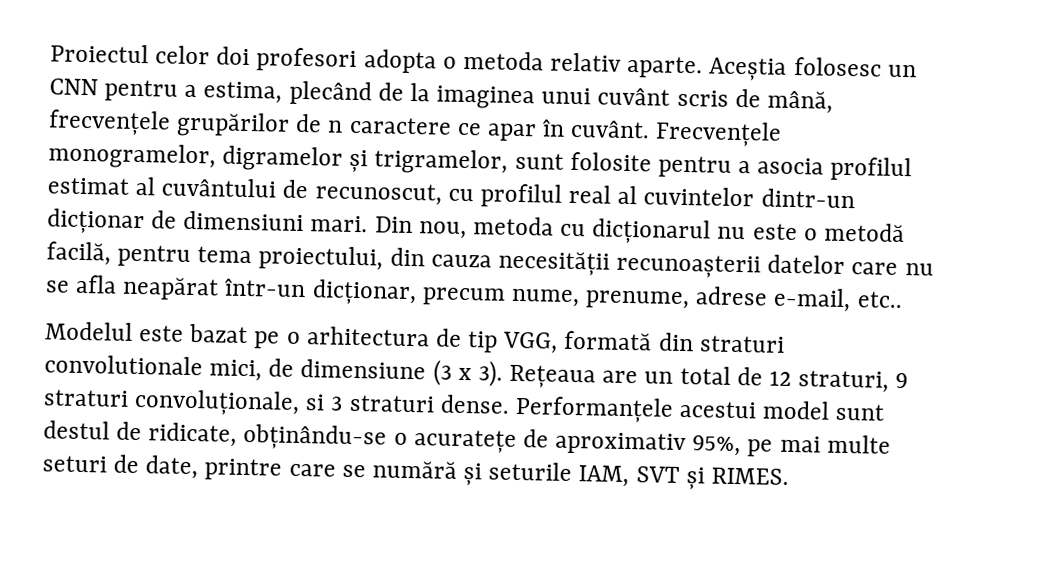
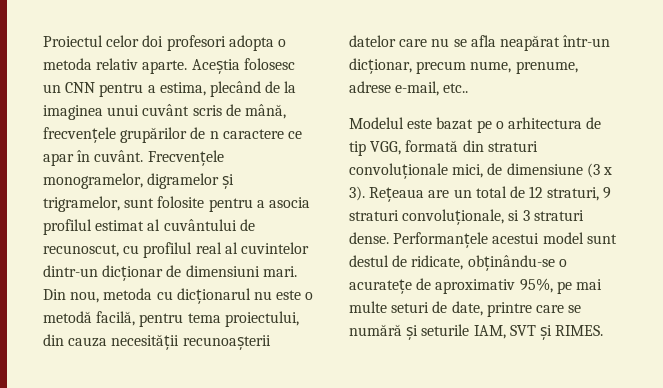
- Modelul este bazat pe o arhitectura de tip VGG, formată din straturi convolutionale mici, de dimensiune (3 x 3).
+ Modelul este bazat pe o arhitectura de tip VGG, formată din straturi convoluționale mici, de dimensiune (3 x 3).

